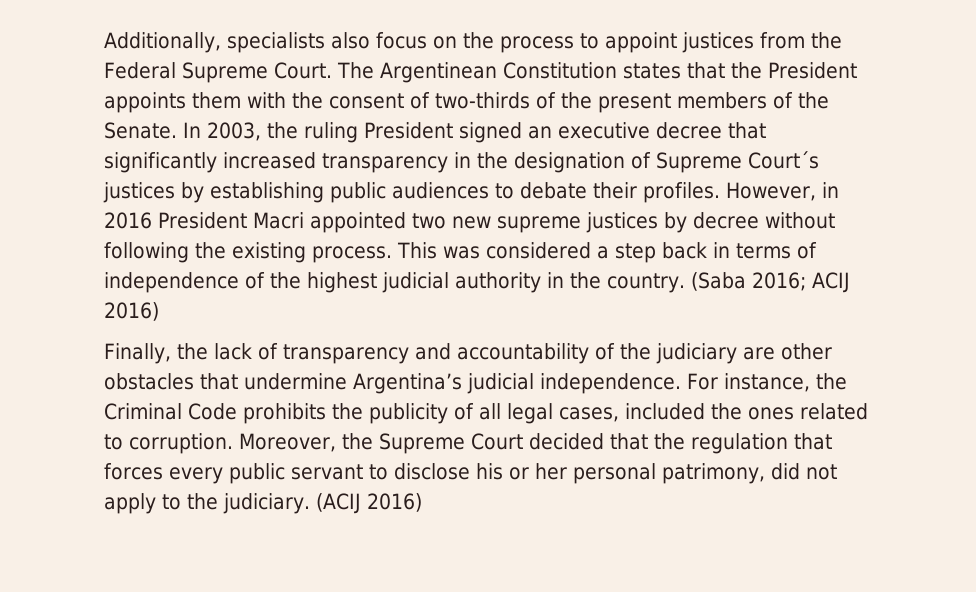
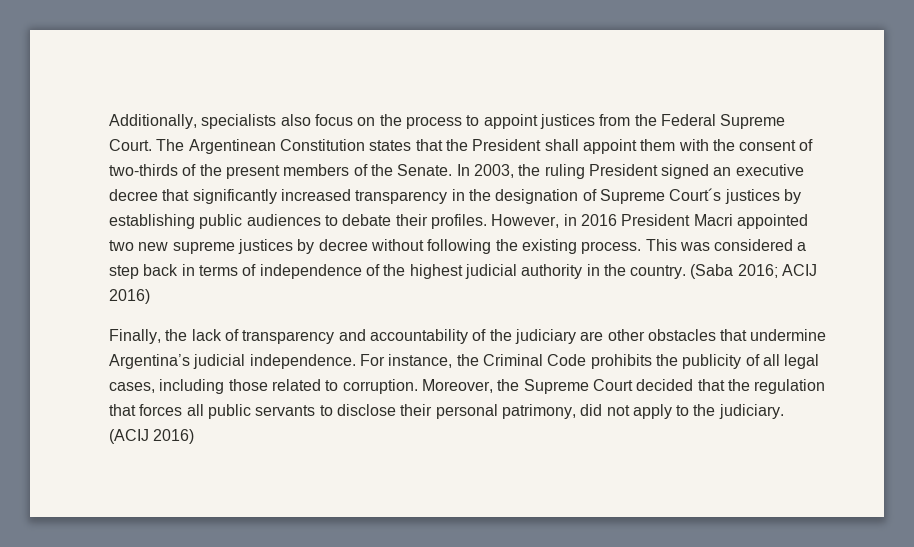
- The Argentinean Constitution states that the President appoints them with the consent of two-thirds of the present members of the Senate.
+ The Argentinean Constitution states that the President shall appoint them with the consent of two-thirds of the present members of the Senate.
- For instance, the Criminal Code prohibits the publicity of all legal cases, included the ones related to corruption.
+ For instance, the Criminal Code prohibits the publicity of all legal cases, including those related to corruption.
- Moreover, the Supreme Court decided that the regulation that forces every public servant to disclose his or her personal patrimony, did not apply to the judiciary.
+ Moreover, the Supreme Court decided that the regulation that forces all public servants to disclose their personal patrimony, did not apply to the judiciary.

